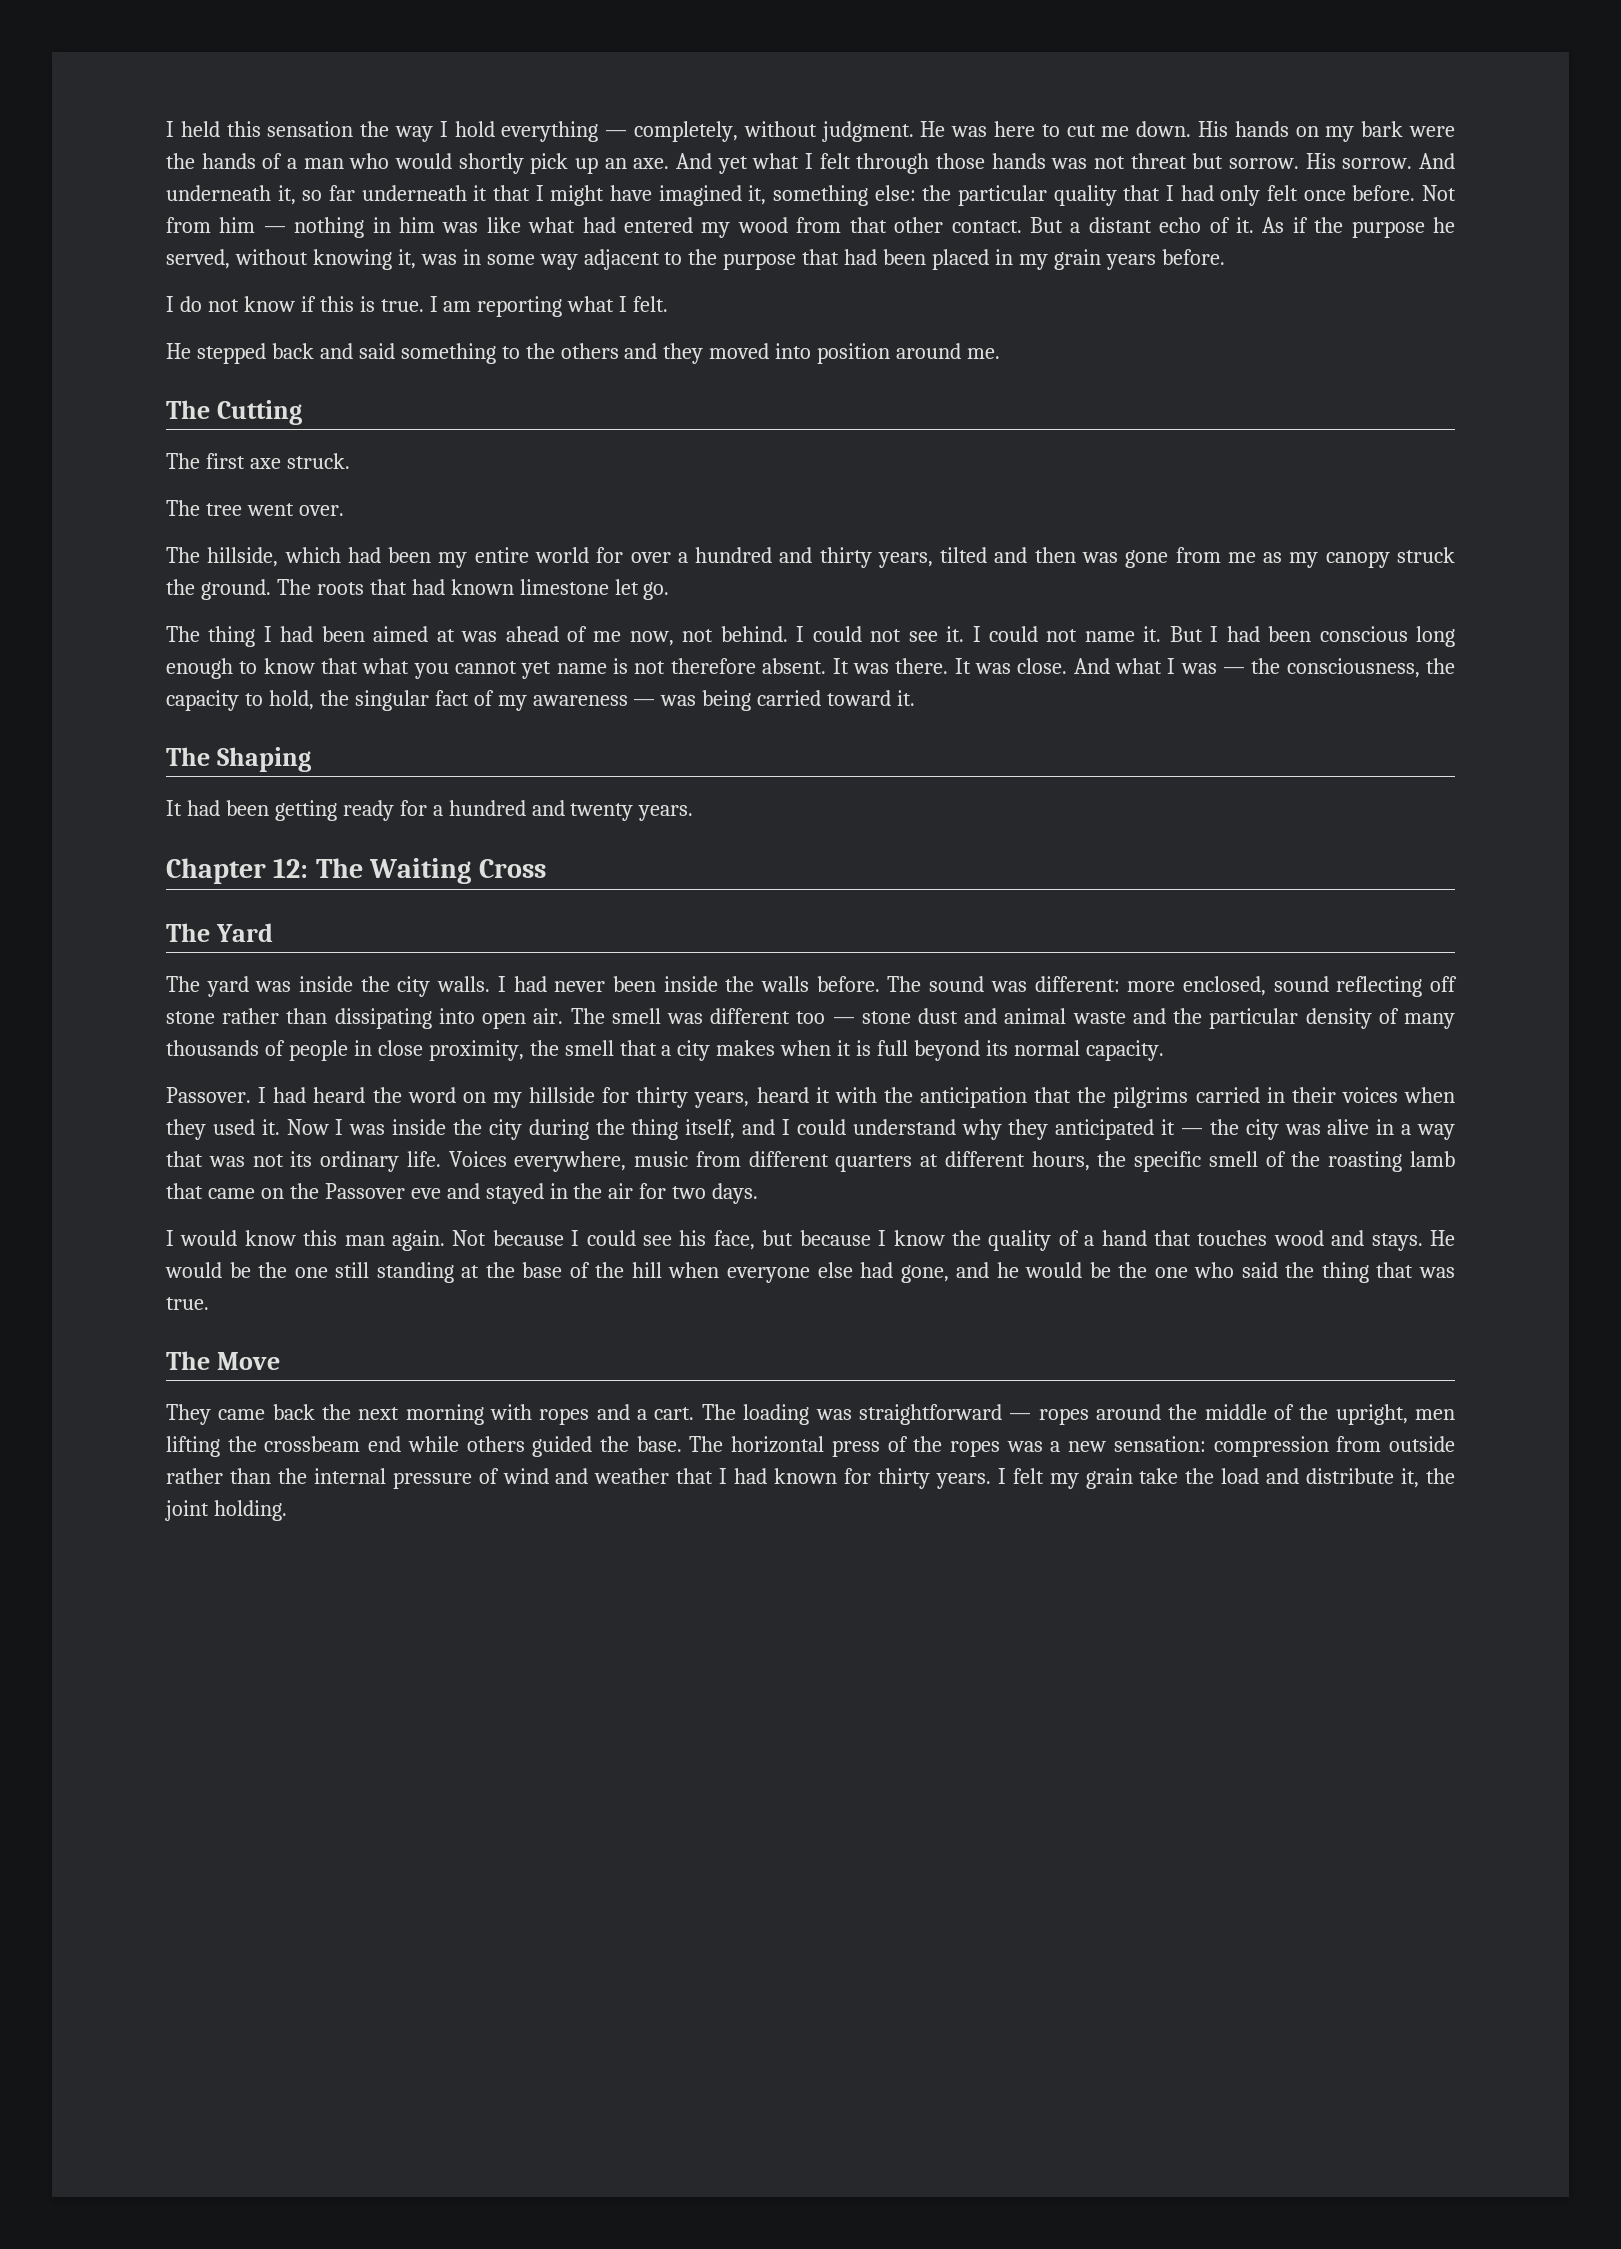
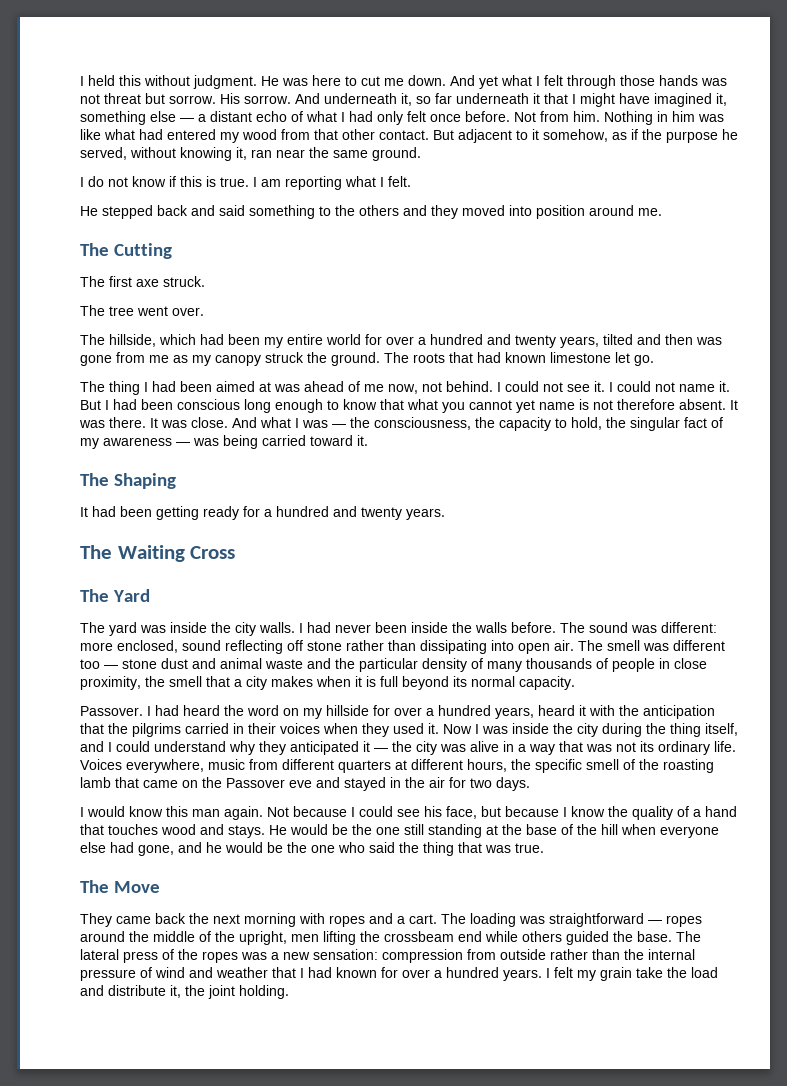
- I held this sensation the way I hold everything — completely, without judgment.
+ I held this without judgment.
- His hands on my bark were the hands of a man who would shortly pick up an axe.
- And underneath it, so far underneath it that I might have imagined it, something else: the particular quality that I had only felt once before.
+ And underneath it, so far underneath it that I might have imagined it, something else — a distant echo of what I had only felt once before.
- Not from him — nothing in him was like what had entered my wood from that other contact.
+ Not from him. Nothing in him was like what had entered my wood from that other contact.
- But a distant echo of it. As if the purpose he served, without knowing it, was in some way adjacent to the purpose that had been placed in my grain years before.
+ But adjacent to it somehow, as if the purpose he served, without knowing it, ran near the same ground.
- The hillside, which had been my entire world for over a hundred and thirty years, tilted and then was gone from me as my canopy struck the ground.
+ The hillside, which had been my entire world for over a hundred and twenty years, tilted and then was gone from me as my canopy struck the ground.
- Chapter 12: The Waiting Cross
+ The Waiting Cross
- I had heard the word on my hillside for thirty years, heard it with the anticipation that the pilgrims carried in their voices when they used it.
+ I had heard the word on my hillside for over a hundred years, heard it with the anticipation that the pilgrims carried in their voices when they used it.
- The horizontal press of the ropes was a new sensation: compression from outside rather than the internal pressure of wind and weather that I had known for thirty years.
+ The lateral press of the ropes was a new sensation: compression from outside rather than the internal pressure of wind and weather that I had known for over a hundred years.

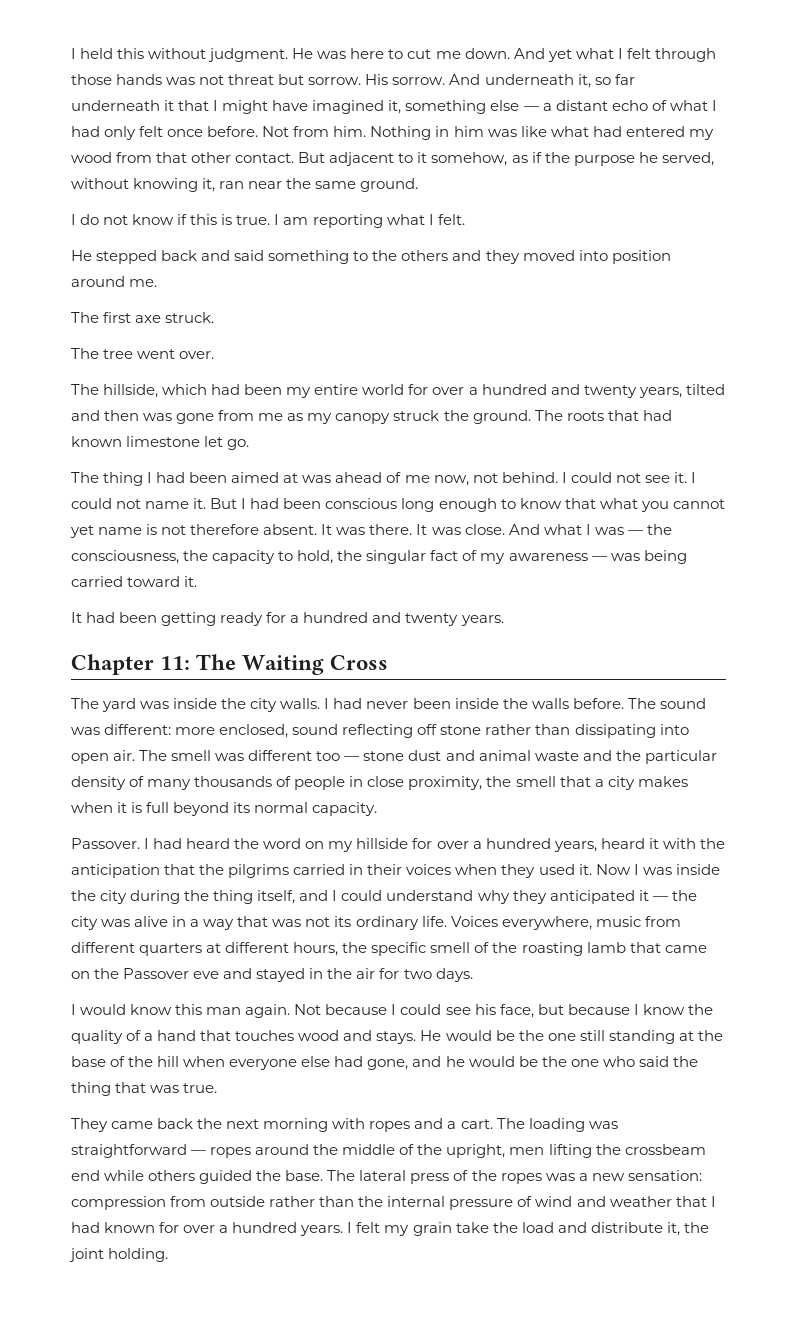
- The Cutting
- The Shaping
- The Waiting Cross
+ Chapter 11: The Waiting Cross
- The Yard
- The Move

